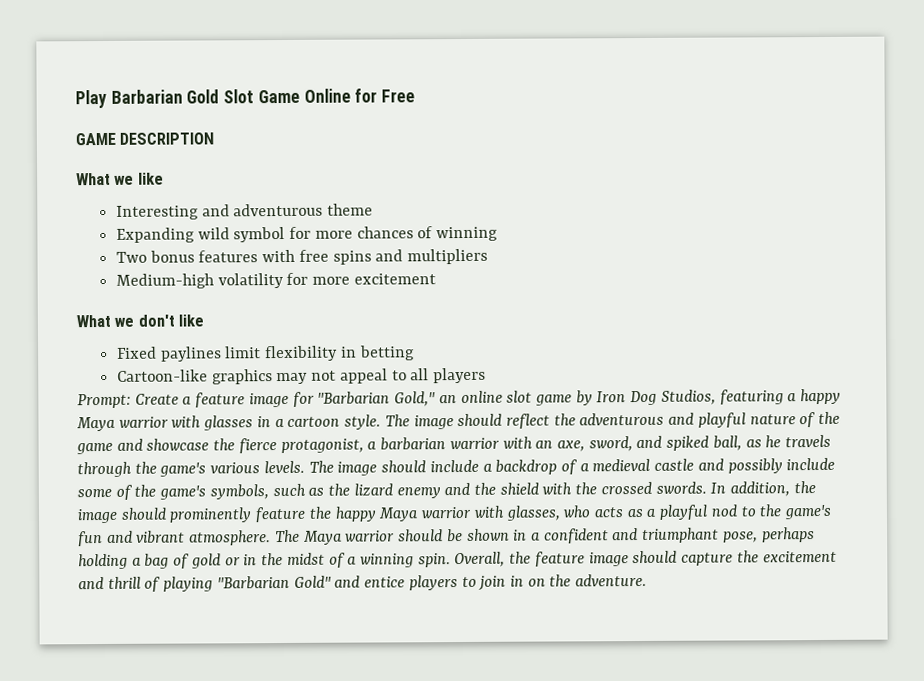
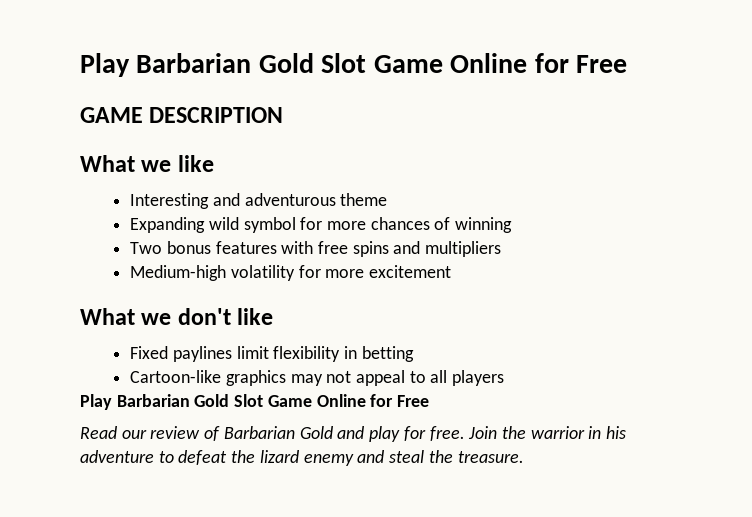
  Cartoon-like graphics may not appeal to all players
- Prompt: Create a feature image for "Barbarian Gold," an online slot game by Iron Dog Studios, featuring a happy Maya warrior with glasses in a cartoon style. The image should reflect the adventurous and playful nature of the game and showcase the fierce protagonist, a barbarian warrior with an axe, sword, and spiked ball, as he travels through the game's various levels. The image should include a backdrop of a medieval castle and possibly include some of the game's symbols, such as the lizard enemy and the shield with the crossed swords. In addition, the image should prominently feature the happy Maya warrior with glasses, who acts as a playful nod to the game's fun and vibrant atmosphere. The Maya warrior should be shown in a confident and triumphant pose, perhaps holding a bag of gold or in the midst of a winning spin. Overall, the feature image should capture the excitement and thrill of playing "Barbarian Gold" and entice players to join in on the adventure.
+ Play Barbarian Gold Slot Game Online for Free
+ Read our review of Barbarian Gold and play for free. Join the warrior in his adventure to defeat the lizard enemy and steal the treasure.

